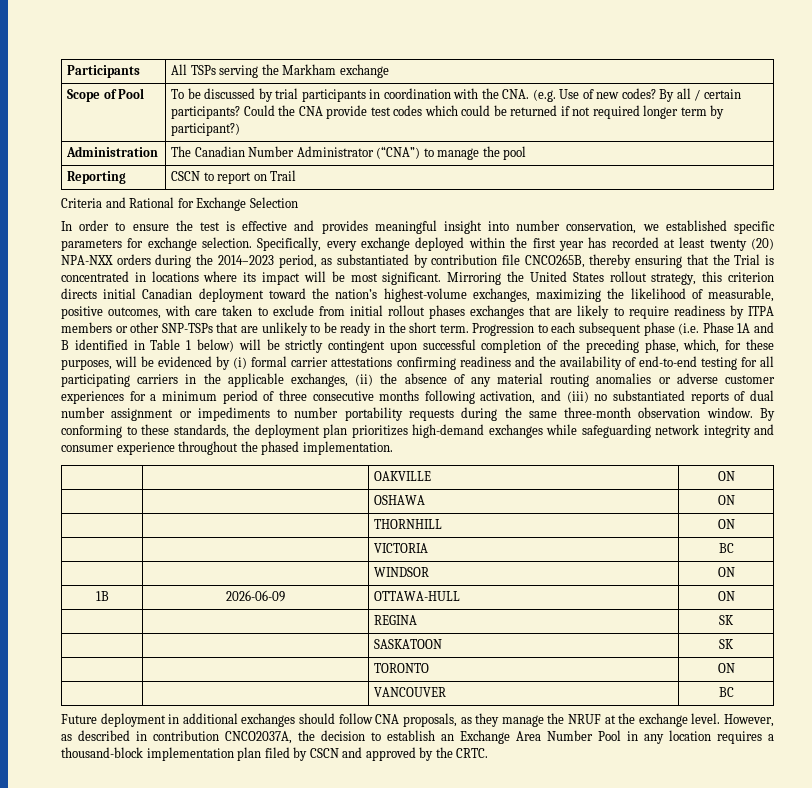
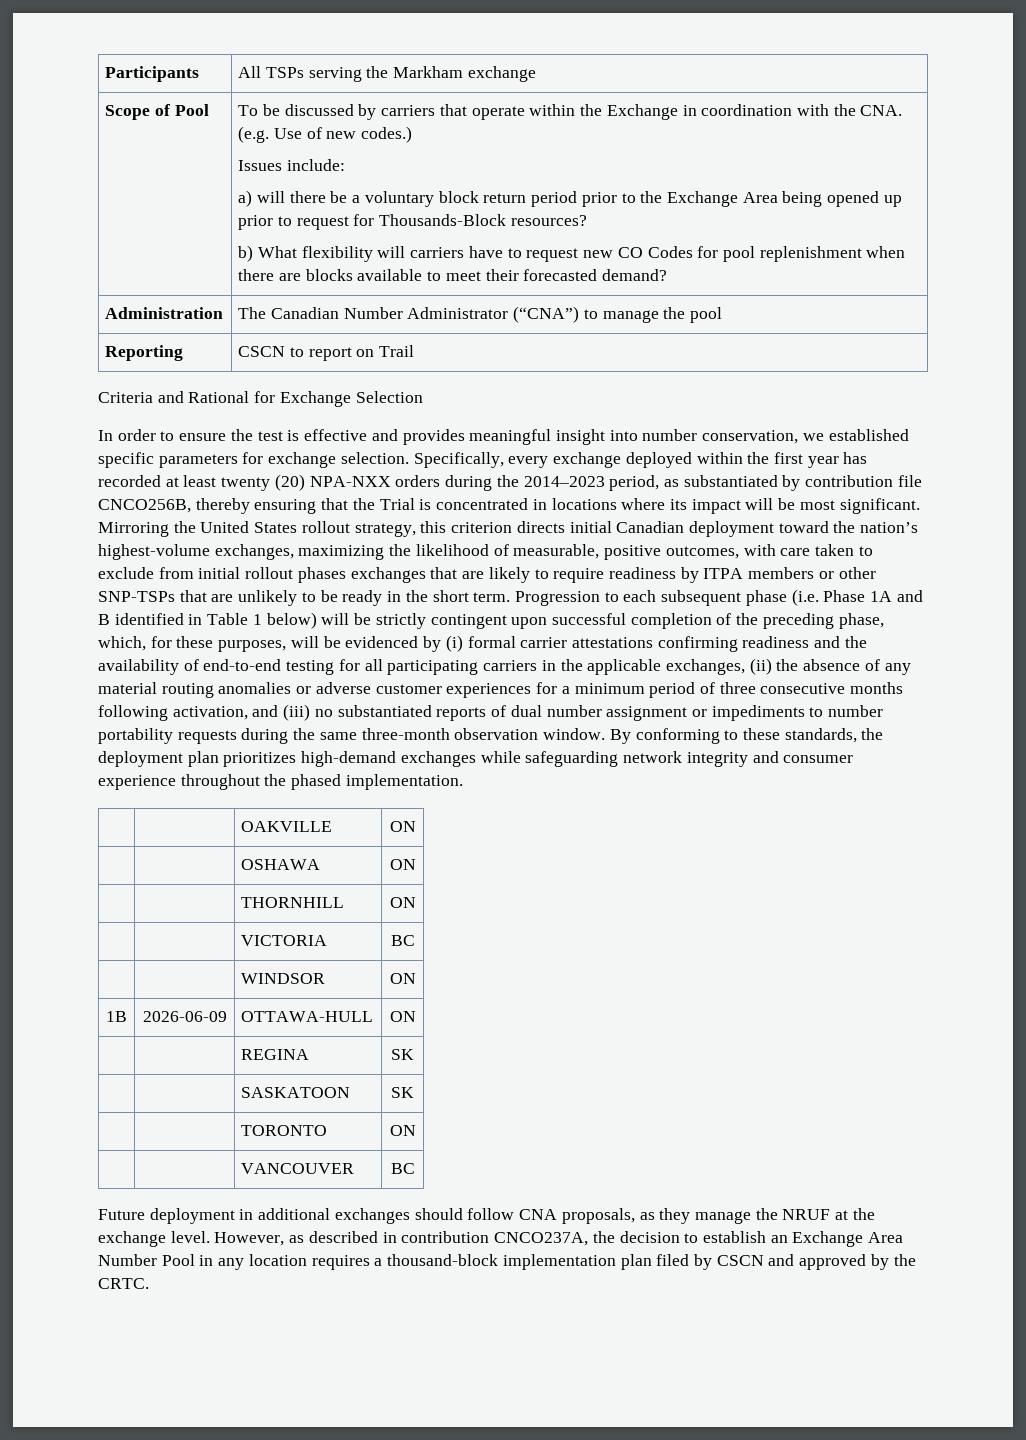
- To be discussed by trial participants in coordination with the CNA. (e.g. Use of new codes? By all / certain participants? Could the CNA provide test codes which could be returned if not required longer term by participant?)
+ To be discussed by carriers that operate within the Exchange in coordination with the CNA. (e.g. Use of new codes.)
+ Issues include:
+ a) will there be a voluntary block return period prior to the Exchange Area being opened up prior to request for Thousands-Block resources?
+ b) What flexibility will carriers have to request new CO Codes for pool replenishment when there are blocks available to meet their forecasted demand?
- Specifically, every exchange deployed within the first year has recorded at least twenty (20) NPA-NXX orders during the 2014–2023 period, as substantiated by contribution file CNCO265B, thereby ensuring that the Trial is concentrated in locations where its impact will be most significant.
+ Specifically, every exchange deployed within the first year has recorded at least twenty (20) NPA-NXX orders during the 2014–2023 period, as substantiated by contribution file CNCO256B, thereby ensuring that the Trial is concentrated in locations where its impact will be most significant.
- However, as described in contribution CNCO2037A, the decision to establish an Exchange Area Number Pool in any location requires a thousand-block implementation plan filed by CSCN and approved by the CRTC.
+ However, as described in contribution CNCO237A, the decision to establish an Exchange Area Number Pool in any location requires a thousand-block implementation plan filed by CSCN and approved by the CRTC.

